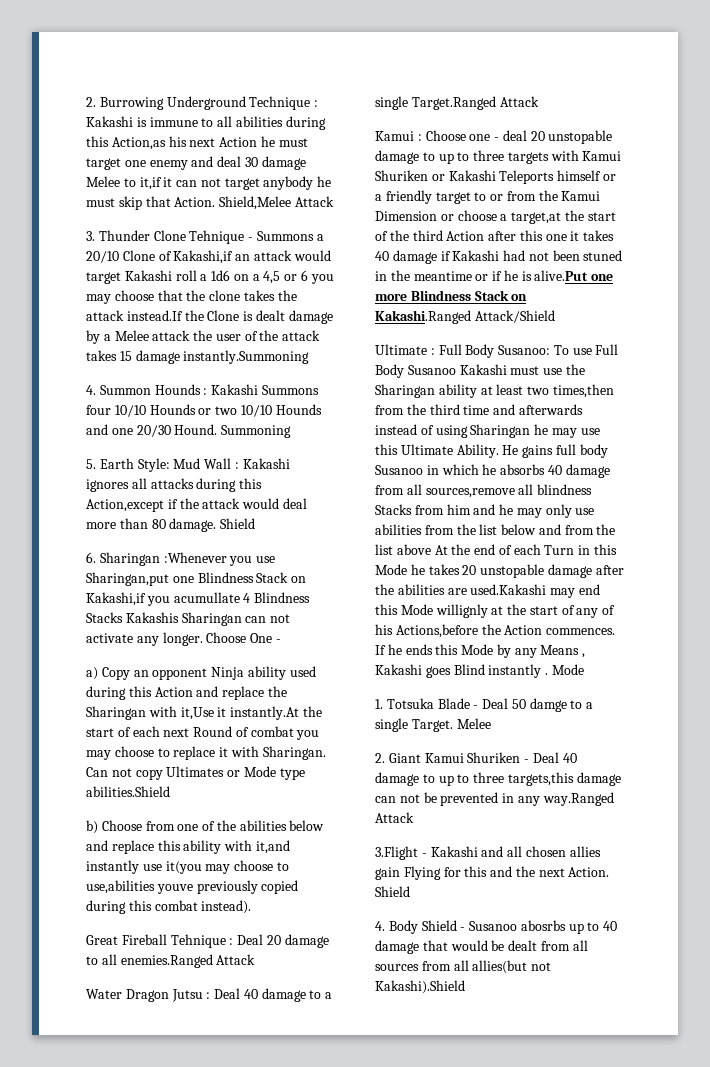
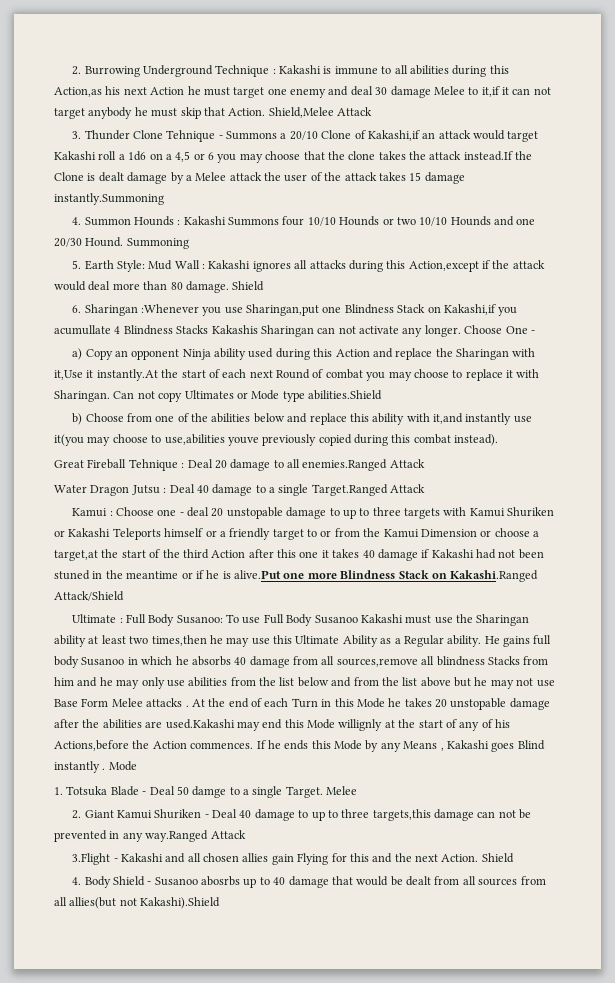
- Ultimate : Full Body Susanoo: To use Full Body Susanoo Kakashi must use the Sharingan ability at least two times,then from the third time and afterwards instead of using Sharingan he may use this Ultimate Ability.
+ Ultimate : Full Body Susanoo: To use Full Body Susanoo Kakashi must use the Sharingan ability at least two times,then he may use this Ultimate Ability as a Regular ability.
- He gains full body Susanoo in which he absorbs 40 damage from all sources,remove all blindness Stacks from him and he may only use abilities from the list below and from the list above At the end of each Turn in this Mode he takes 20 unstopable damage after the abilities are used.Kakashi may end this Mode willignly at the start of any of his Actions,before the Action commences.
+ He gains full body Susanoo in which he absorbs 40 damage from all sources,remove all blindness Stacks from him and he may only use abilities from the list below and from the list above but he may not use Base Form Melee attacks . At the end of each Turn in this Mode he takes 20 unstopable damage after the abilities are used.Kakashi may end this Mode willignly at the start of any of his Actions,before the Action commences.

